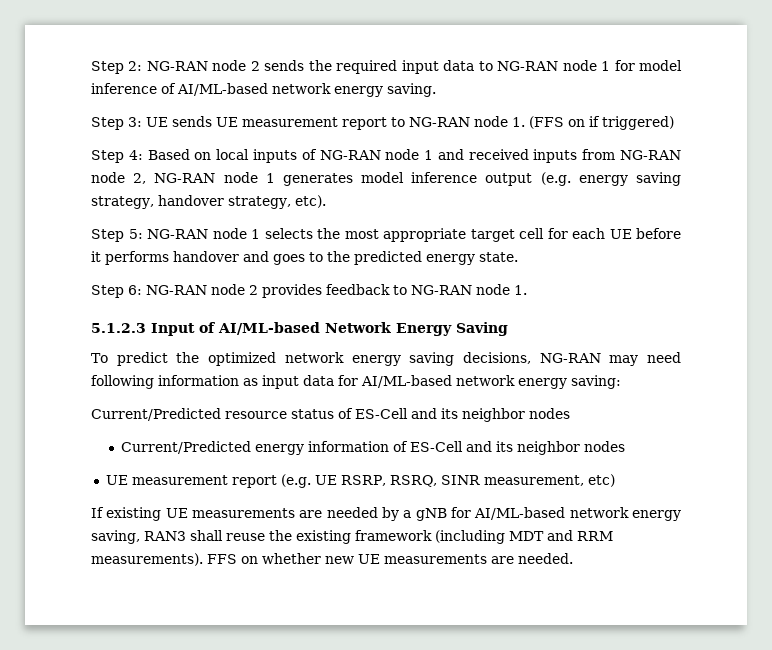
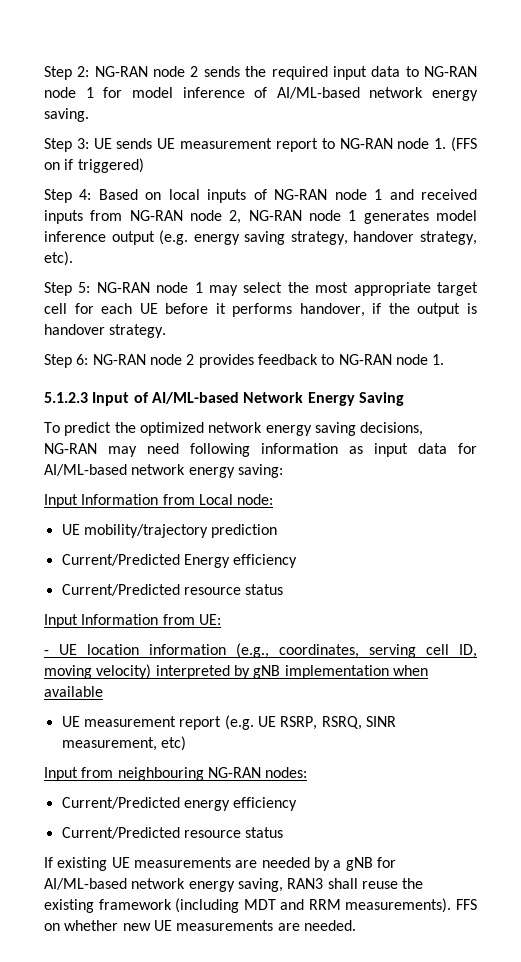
- Step 5: NG-RAN node 1 selects the most appropriate target cell for each UE before it performs handover and goes to the predicted energy state.
+ Step 5: NG-RAN node 1 may select the most appropriate target cell for each UE before it performs handover, if the output is handover strategy.
- Current/Predicted resource status of ES-Cell and its neighbor nodes
- Current/Predicted energy information of ES-Cell and its neighbor nodes
+ Input Information from Local node:
+ UE mobility/trajectory prediction
+ Current/Predicted Energy efficiency
+ Current/Predicted resource status
+ Input Information from UE:
+ - UE location information (e.g., coordinates, serving cell ID, moving velocity) interpreted by gNB implementation when available
+ Input from neighbouring NG-RAN nodes:
+ Current/Predicted energy efficiency
+ Current/Predicted resource status

